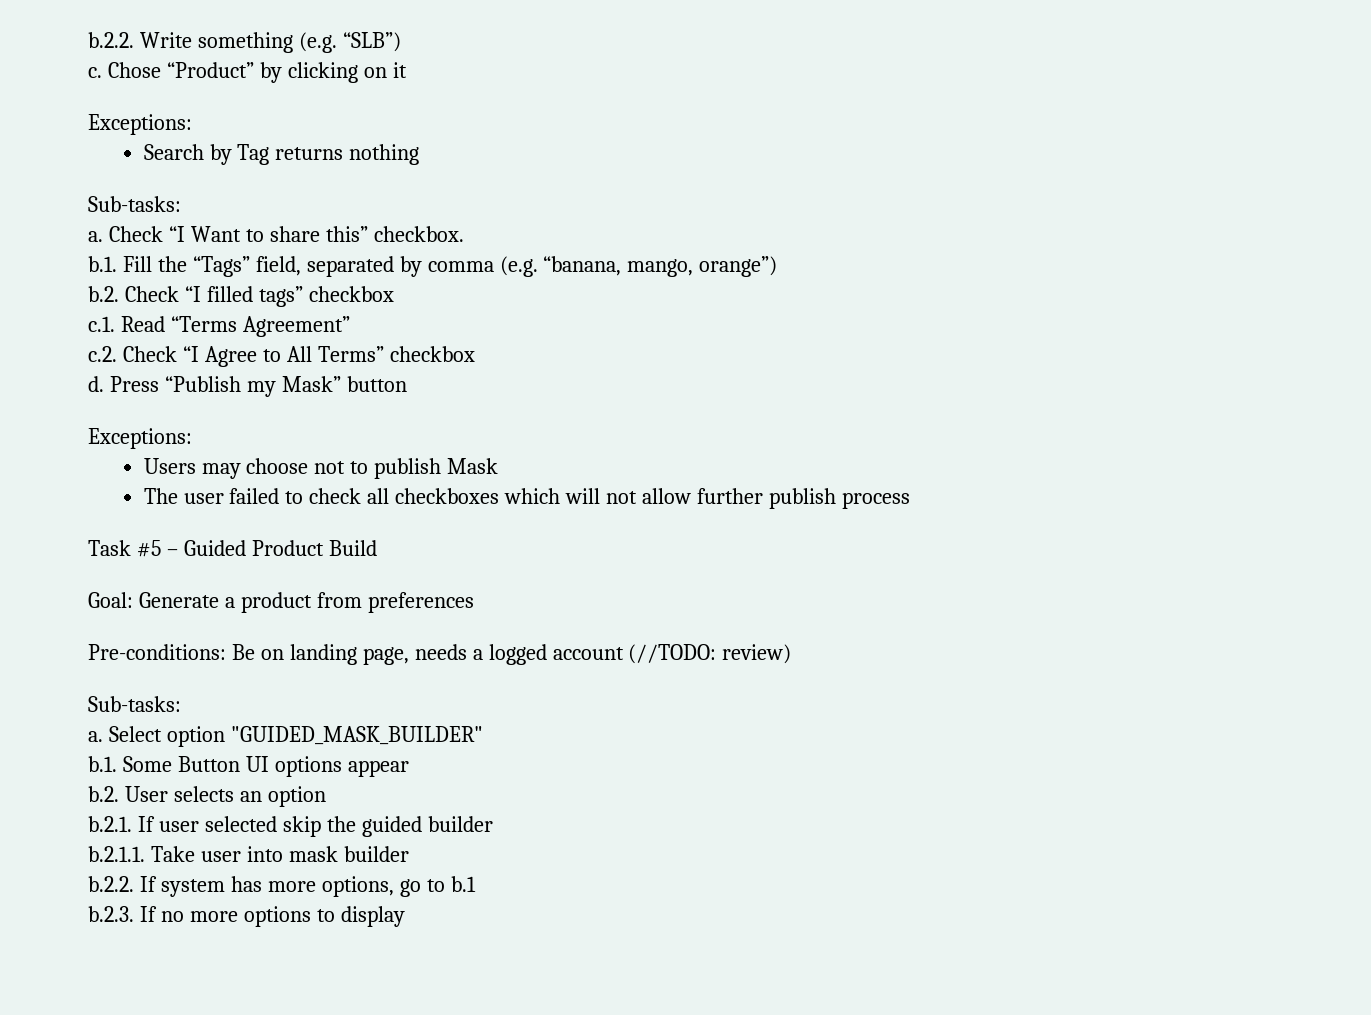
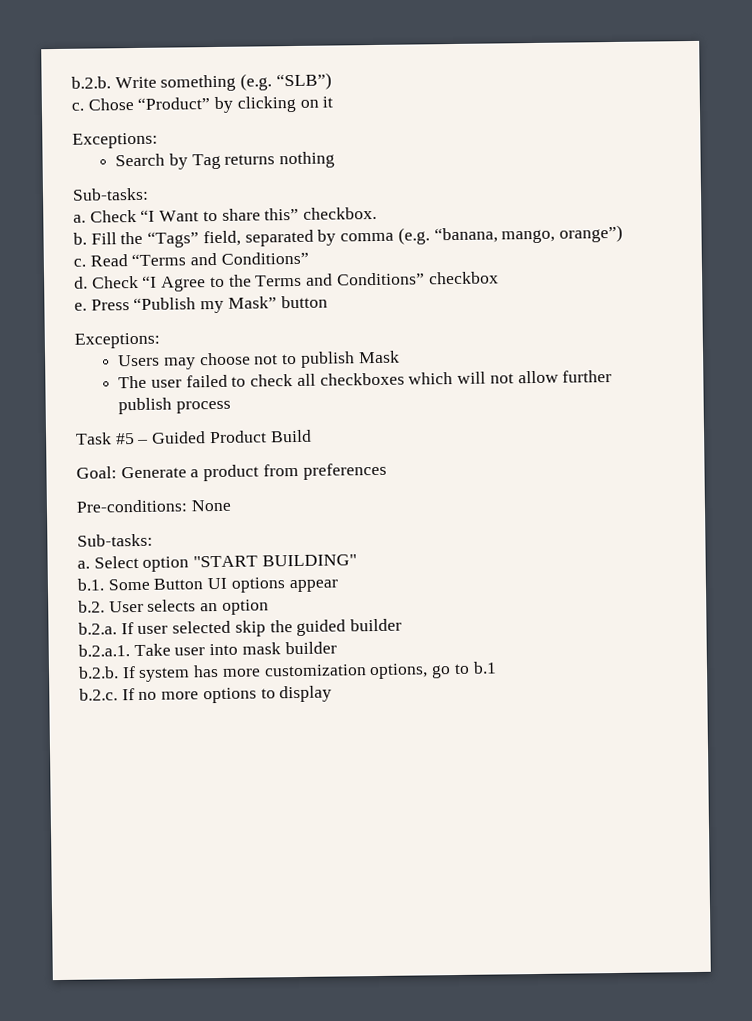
- b.2.2. Write something (e.g. “SLB”)
+ b.2.b. Write something (e.g. “SLB”)
- b.1. Fill the “Tags” field, separated by comma (e.g. “banana, mango, orange”)
+ b. Fill the “Tags” field, separated by comma (e.g. “banana, mango, orange”)
- b.2. Check “I filled tags” checkbox
- c.1. Read “Terms Agreement”
- c.2. Check “I Agree to All Terms” checkbox
- d.
+ c. Read “Terms and Conditions”
+ d. Check “I Agree to the Terms and Conditions” checkbox
+ e.
- Pre-conditions: Be on landing page, needs a logged account (//TODO: review)
+ Pre-conditions: None
- Select option "GUIDED_MASK_BUILDER"
+ Select option "START BUILDING"
- b.2.1. If user selected skip the guided builder
+ b.2.a. If user selected skip the guided builder
- b.2.1.1. Take user into mask builder
+ b.2.a.1. Take user into mask builder
- b.2.2. If system has more options, go to b.1
+ b.2.b. If system has more customization options, go to b.1
- b.2.3. If no more options to display
+ b.2.c. If no more options to display

